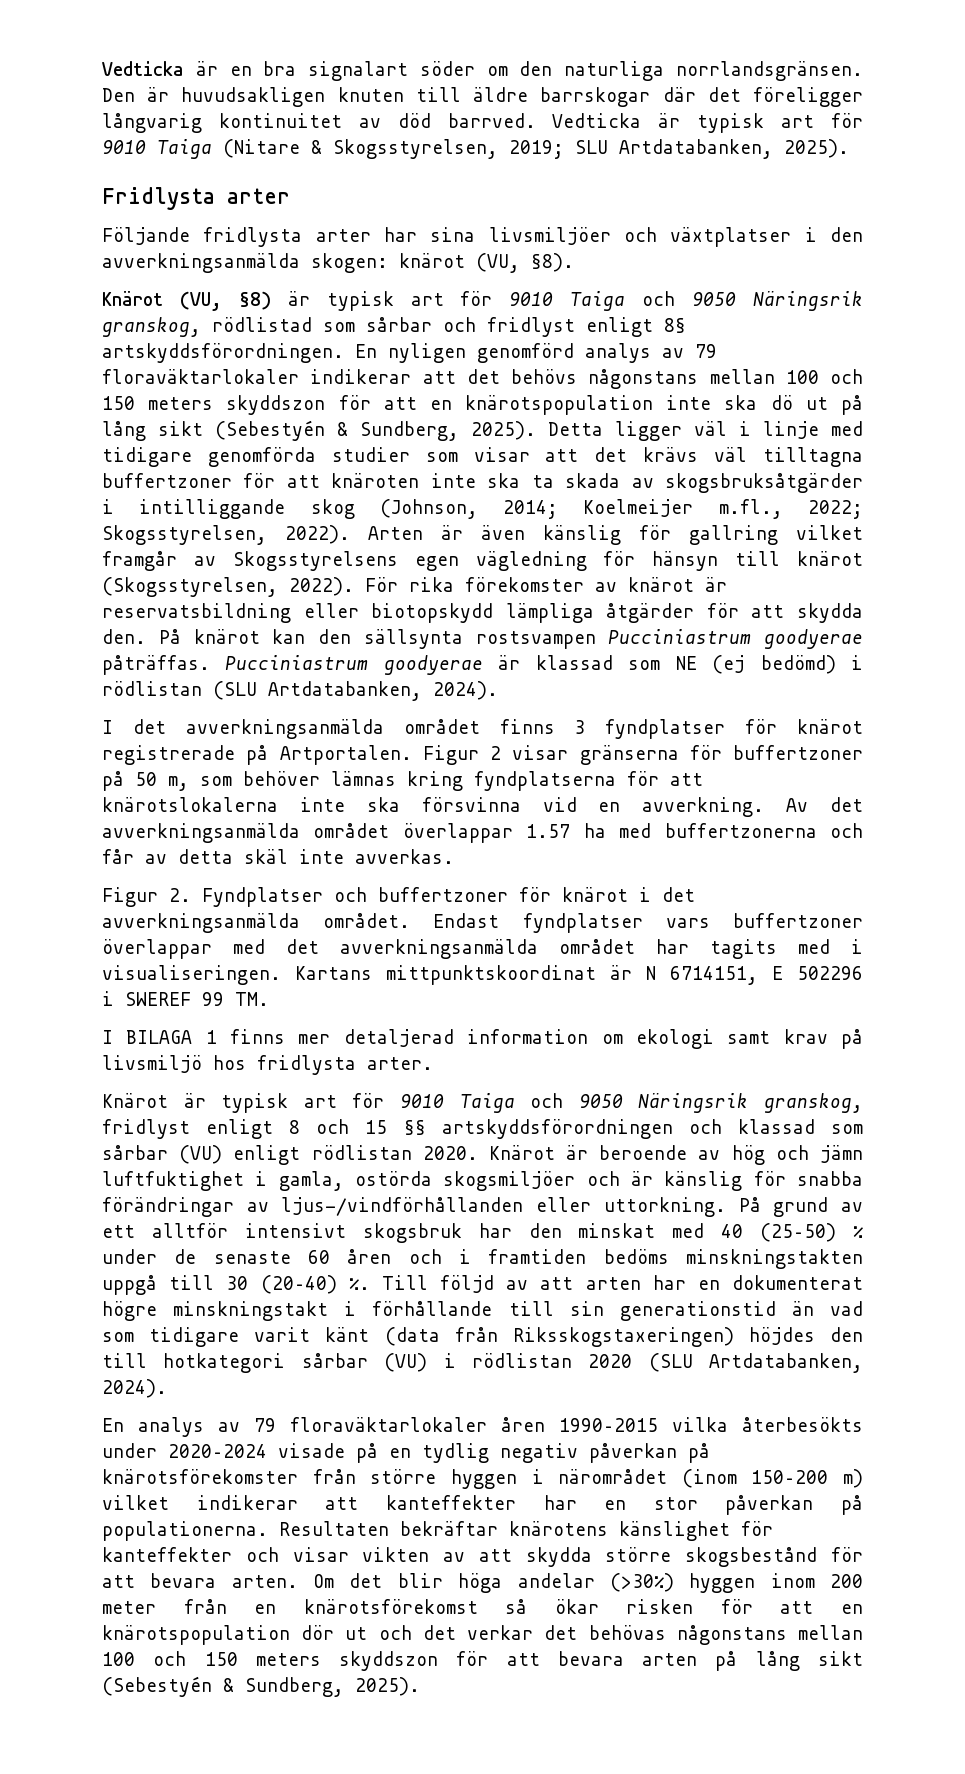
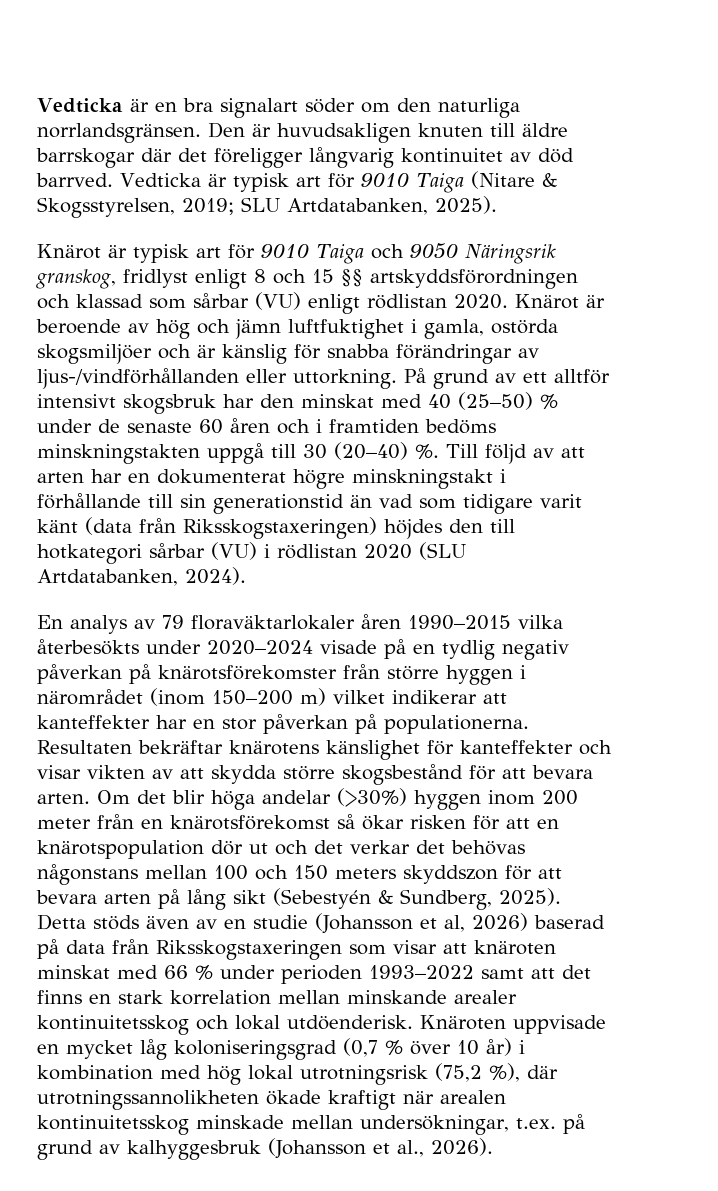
- Fridlysta arter
- Följande fridlysta arter har sina livsmiljöer och växtplatser i den avverkningsanmälda skogen: knärot (VU, §8).
- Knärot (VU, §8) är typisk art för 9010 Taiga och 9050 Näringsrik granskog, rödlistad som sårbar och fridlyst enligt 8§ artskyddsförordningen. En nyligen genomförd analys av 79 floraväktarlokaler indikerar att det behövs någonstans mellan 100 och 150 meters skyddszon för att en knärotspopulation inte ska dö ut på lång sikt (Sebestyén & Sundberg, 2025). Detta ligger väl i linje med tidigare genomförda studier som visar att det krävs väl tilltagna buffertzoner för att knäroten inte ska ta skada av skogsbruksåtgärder i intilliggande skog (Johnson, 2014; Koelmeijer m.fl., 2022; Skogsstyrelsen, 2022). Arten är även känslig för gallring vilket framgår av Skogsstyrelsens egen vägledning för hänsyn till knärot (Skogsstyrelsen, 2022). För rika förekomster av knärot är reservatsbildning eller biotopskydd lämpliga åtgärder för att skydda den. På knärot kan den sällsynta rostsvampen Pucciniastrum goodyerae påträffas. Pucciniastrum goodyerae är klassad som NE (ej bedömd) i rödlistan (SLU Artdatabanken, 2024).
- I det avverkningsanmälda området finns 3 fyndplatser för knärot registrerade på Artportalen. Figur 2 visar gränserna för buffertzoner på 50 m, som behöver lämnas kring fyndplatserna för att knärotslokalerna inte ska försvinna vid en avverkning. Av det avverkningsanmälda området överlappar 1.57 ha med buffertzonerna och får av detta skäl inte avverkas.
- Figur 2. Fyndplatser och buffertzoner för knärot i det avverkningsanmälda området. Endast fyndplatser vars buffertzoner överlappar med det avverkningsanmälda området har tagits med i visualiseringen. Kartans mittpunktskoordinat är N 6714151, E 502296 i SWEREF 99 TM.
- I BILAGA 1 finns mer detaljerad information om ekologi samt krav på livsmiljö hos fridlysta arter.
+ Detta stöds även av en studie (Johansson et al, 2026) baserad på data från Riksskogstaxeringen som visar att knäroten minskat med 66 % under perioden 1993–2022 samt att det finns en stark korrelation mellan minskande arealer kontinuitetsskog och lokal utdöenderisk. Knäroten uppvisade en mycket låg koloniseringsgrad (0,7 % över 10 år) i kombination med hög lokal utrotningsrisk (75,2 %), där utrotningssannolikheten ökade kraftigt när arealen kontinuitetsskog minskade mellan undersökningar, t.ex. på grund av kalhyggesbruk (Johansson et al., 2026).

